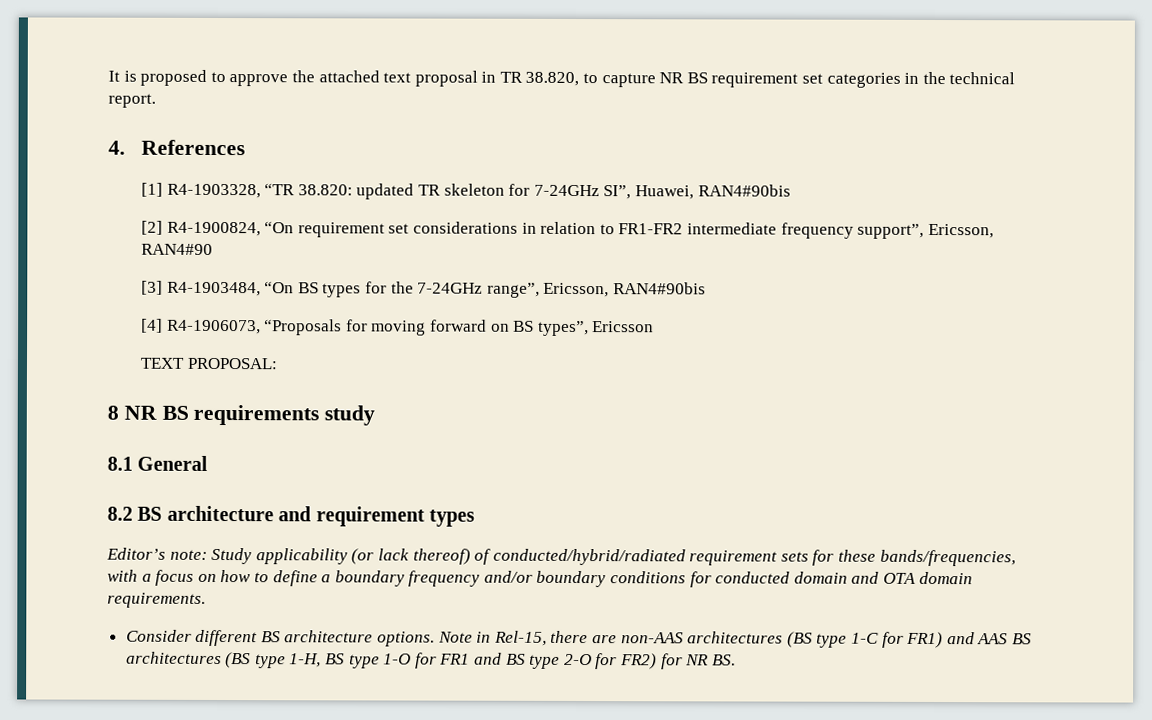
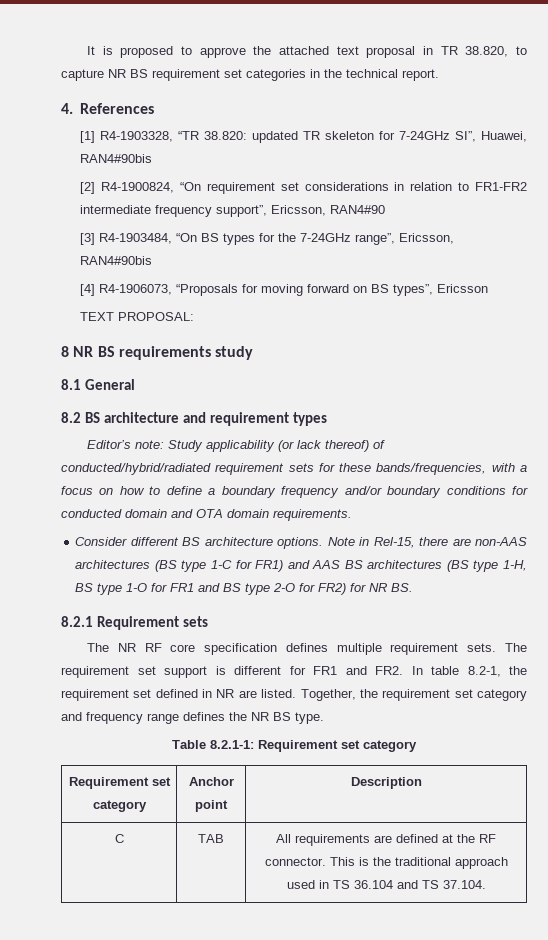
+ 8.2.1 Requirement sets
+ The NR RF core specification defines multiple requirement sets. The requirement set support is different for FR1 and FR2. In table 8.2-1, the requirement set defined in NR are listed. Together, the requirement set category and frequency range defines the NR BS type.
+ Table 8.2.1-1: Requirement set category
+ Requirement set category | Anchor point | Description
+ C | TAB | All requirements are defined at the RF connector. This is the traditional approach used in TS 36.104 and TS 37.104.

